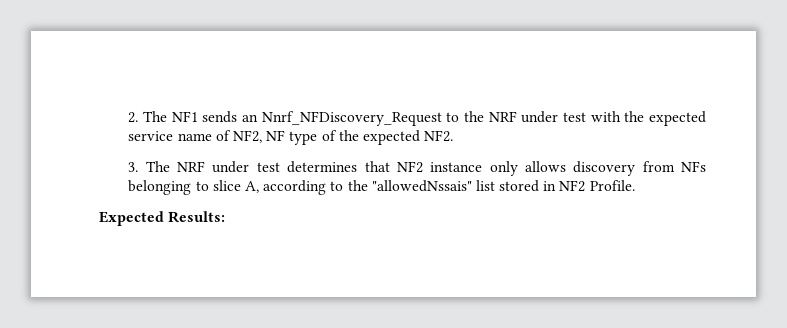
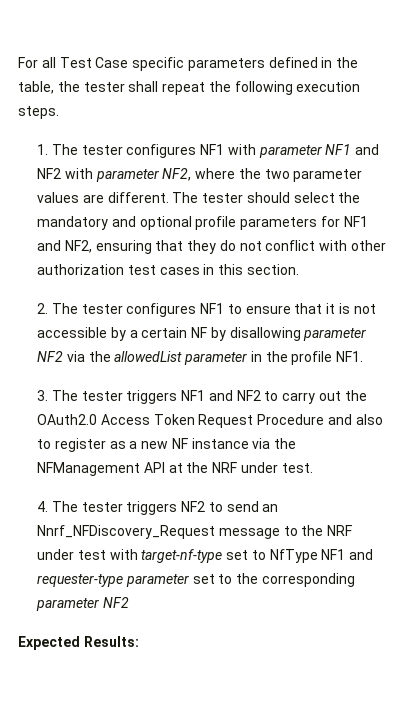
- 2. The NF1 sends an Nnrf_NFDiscovery_Request to the NRF under test with the expected service name of NF2, NF type of the expected NF2.
- 3. The NRF under test determines that NF2 instance only allows discovery from NFs belonging to slice A, according to the "allowedNssais" list stored in NF2 Profile.
+ For all Test Case specific parameters defined in the table, the tester shall repeat the following execution steps.
+ 1. The tester configures NF1 with parameter NF1 and NF2 with parameter NF2, where the two parameter values are different. The tester should select the mandatory and optional profile parameters for NF1 and NF2, ensuring that they do not conflict with other authorization test cases in this section.
+ 2. The tester configures NF1 to ensure that it is not accessible by a certain NF by disallowing parameter NF2 via the allowedList parameter in the profile NF1.
+ 3. The tester triggers NF1 and NF2 to carry out the OAuth2.0 Access Token Request Procedure and also to register as a new NF instance via the NFManagement API at the NRF under test.
+ 4. The tester triggers NF2 to send an Nnrf_NFDiscovery_Request message to the NRF under test with target-nf-type set to NfType NF1 and requester-type parameter set to the corresponding parameter NF2

